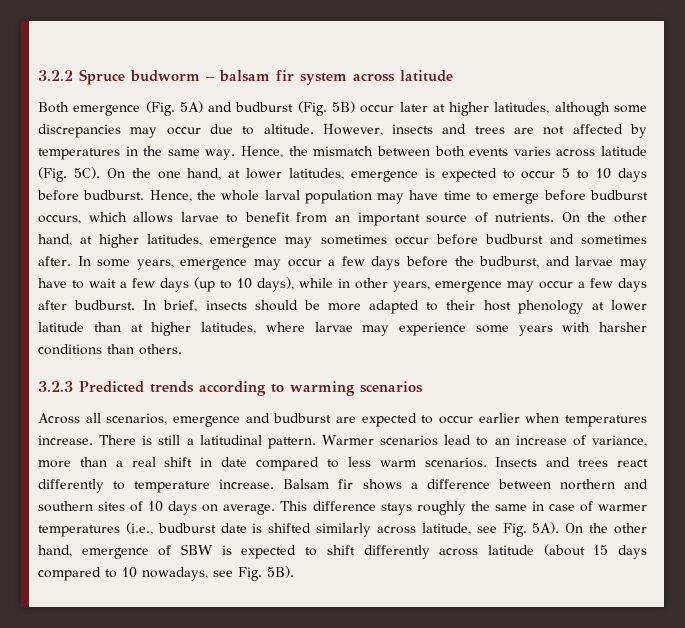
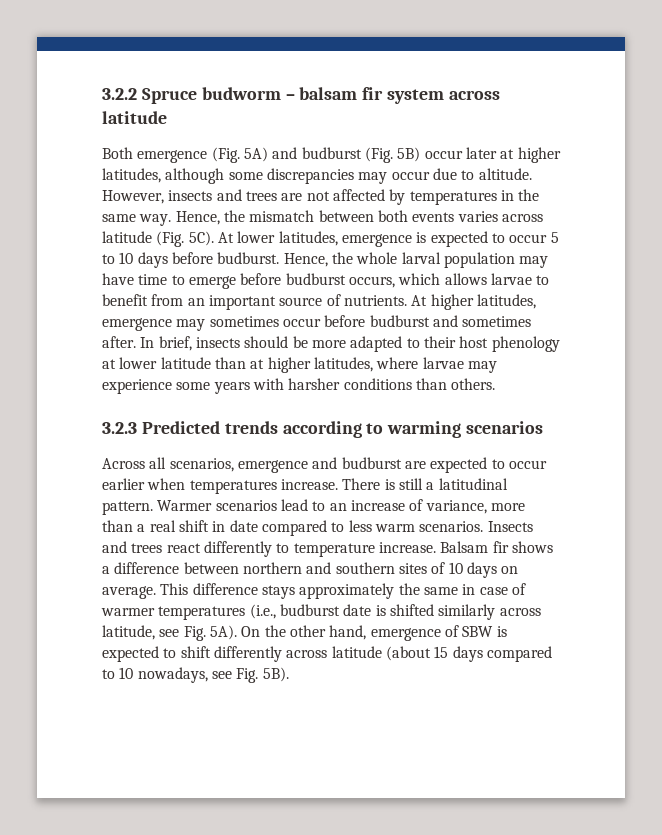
- On the one hand, at lower latitudes, emergence is expected to occur 5 to 10 days before budburst.
+ At lower latitudes, emergence is expected to occur 5 to 10 days before budburst.
- On the other hand, at higher latitudes, emergence may sometimes occur before budburst and sometimes after.
+ At higher latitudes, emergence may sometimes occur before budburst and sometimes after.
- In some years, emergence may occur a few days before the budburst, and larvae may have to wait a few days (up to 10 days), while in other years, emergence may occur a few days after budburst. In brief, insects should be more adapted to their host phenology at lower latitude than at higher latitudes, where larvae may experience some years with harsher conditions than others.
+ In brief, insects should be more adapted to their host phenology at lower latitude than at higher latitudes, where larvae may experience some years with harsher conditions than others.
- This difference stays roughly the same in case of warmer temperatures (i.e., budburst date is shifted similarly across latitude, see Fig. 5A).
+ This difference stays approximately the same in case of warmer temperatures (i.e., budburst date is shifted similarly across latitude, see Fig. 5A).

